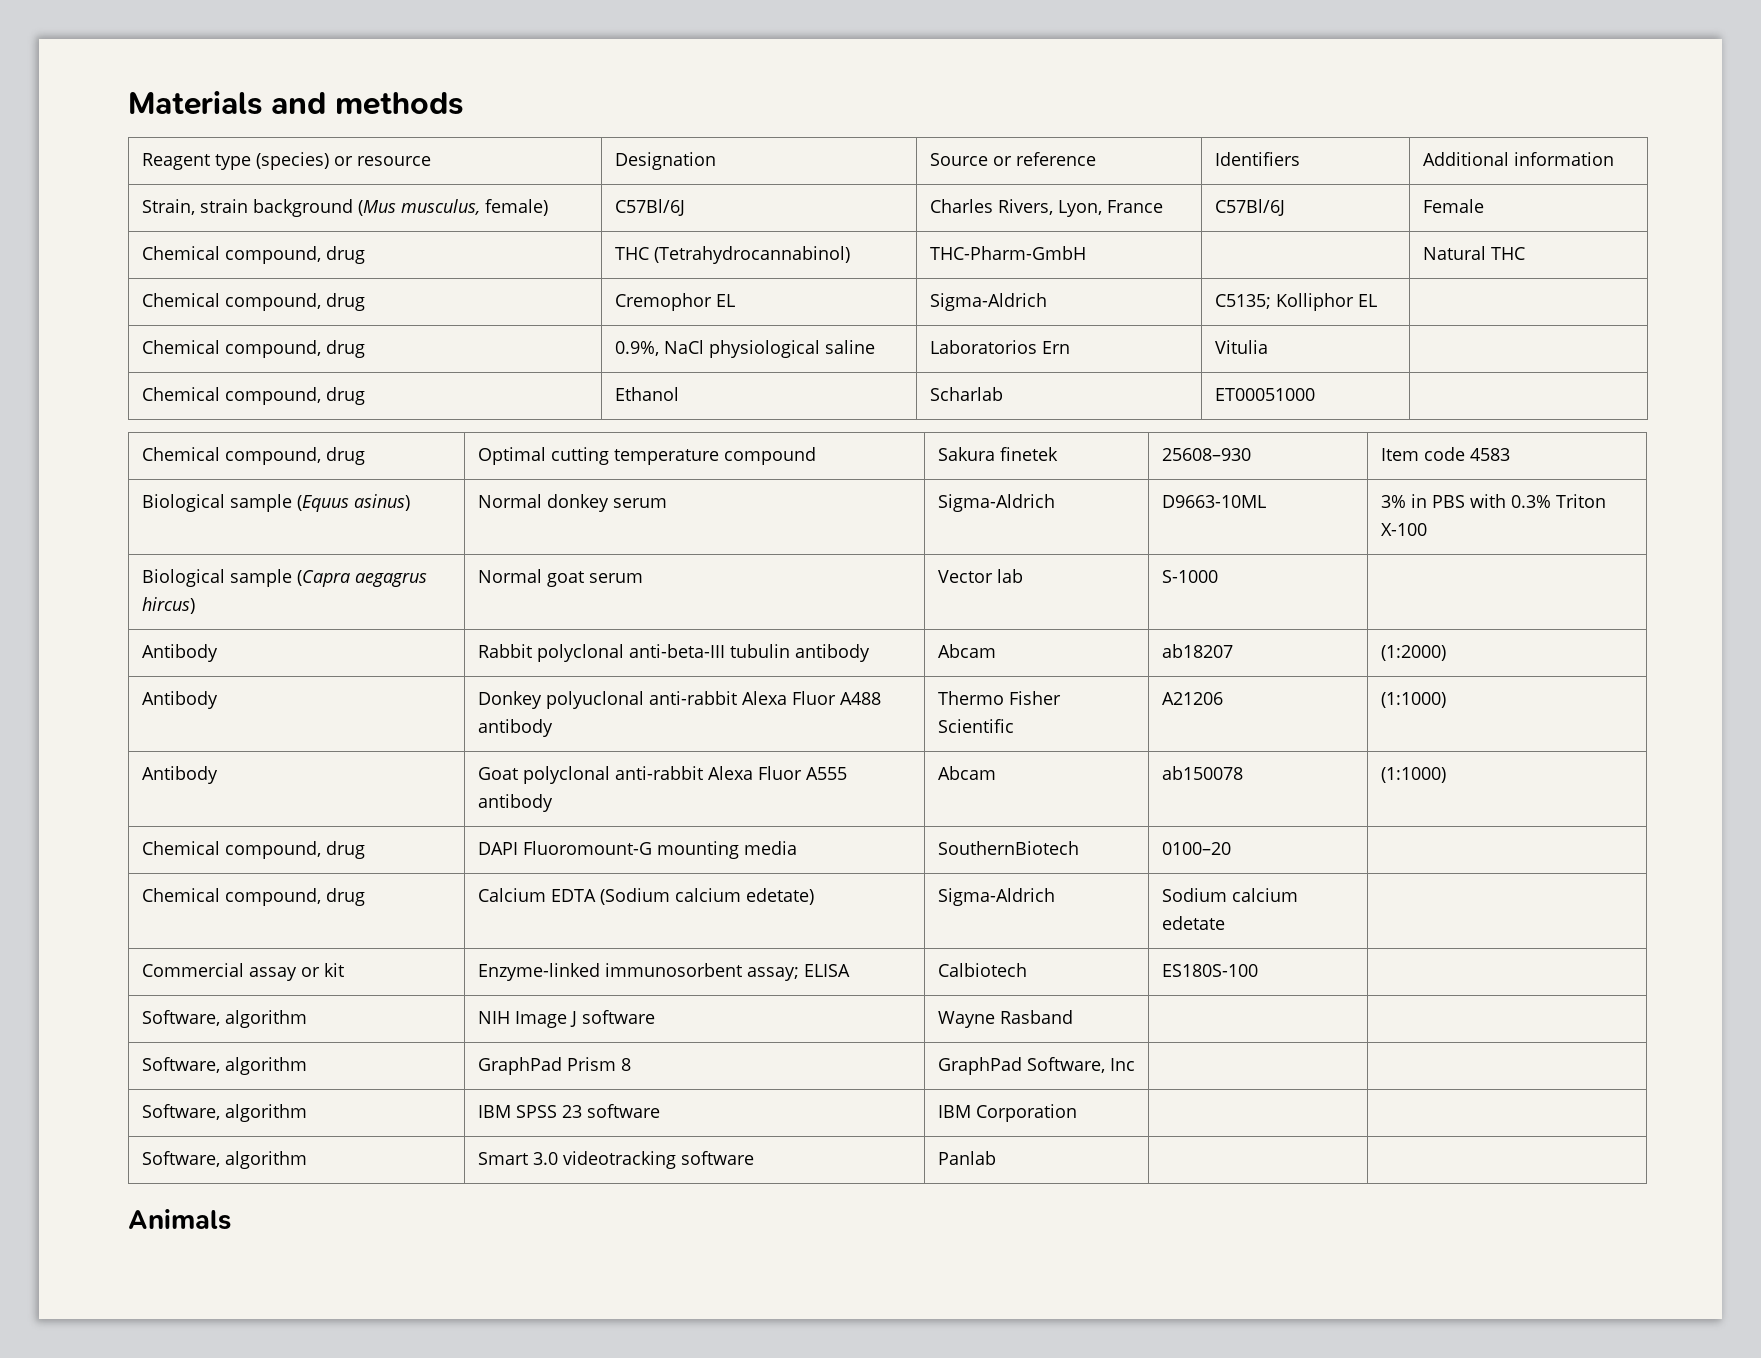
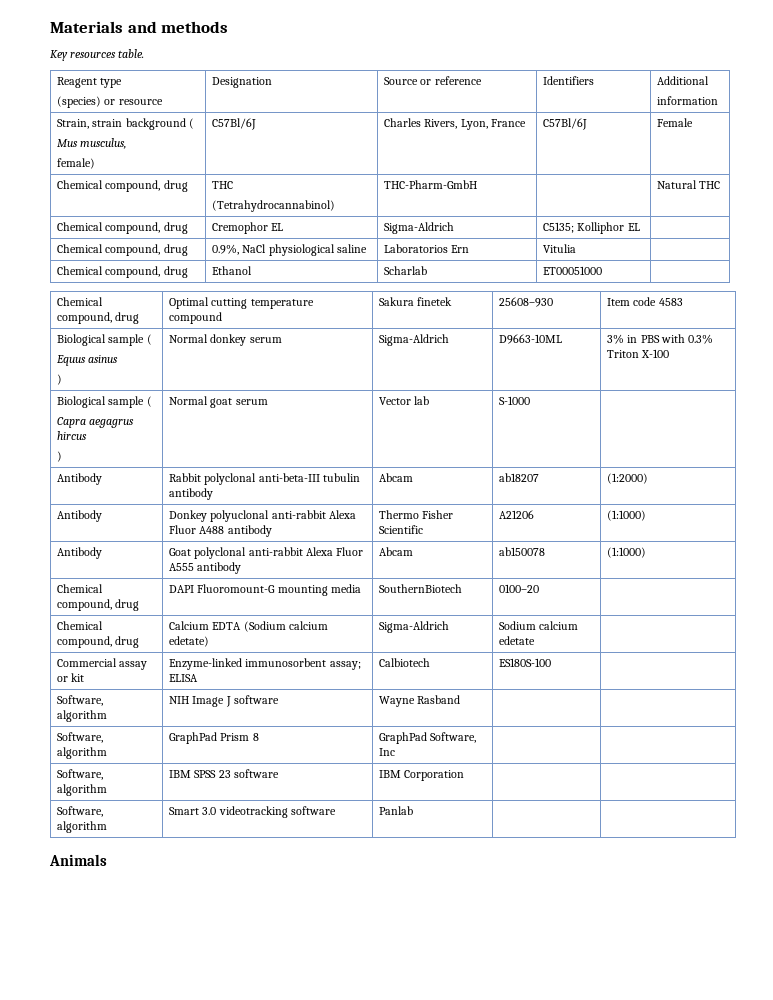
+ Key resources table.
- Reagent type (species) or resource | Designation | Source or reference | Identifiers | Additional information
+ Reagent type
+ (species) or resource | Designation | Source or reference | Identifiers | Additional
+ information
- Strain, strain background (Mus musculus, female) | C57Bl/6J | Charles Rivers, Lyon, France | C57Bl/6J | Female
+ Strain, strain background (
+ Mus musculus,
+ female) | C57Bl/6J | Charles Rivers, Lyon, France | C57Bl/6J | Female
- Chemical compound, drug | THC (Tetrahydrocannabinol) | THC-Pharm-GmbH | | Natural THC
+ Chemical compound, drug | THC
+ (Tetrahydrocannabinol) | THC-Pharm-GmbH | | Natural THC
  Chemical compound, drug | Optimal cutting temperature compound | Sakura finetek | 25608–930 | Item code 4583
- Biological sample (Equus asinus) | Normal donkey serum | Sigma-Aldrich | D9663-10ML | 3% in PBS with 0.3% Triton X-100
- Biological sample (Capra aegagrus hircus) | Normal goat serum | Vector lab | S-1000 |
+ Biological sample (
+ Equus asinus
+ ) | Normal donkey serum | Sigma-Aldrich | D9663-10ML | 3% in PBS with 0.3% Triton X-100
+ Biological sample (
+ Capra aegagrus hircus
+ ) | Normal goat serum | Vector lab | S-1000 |

